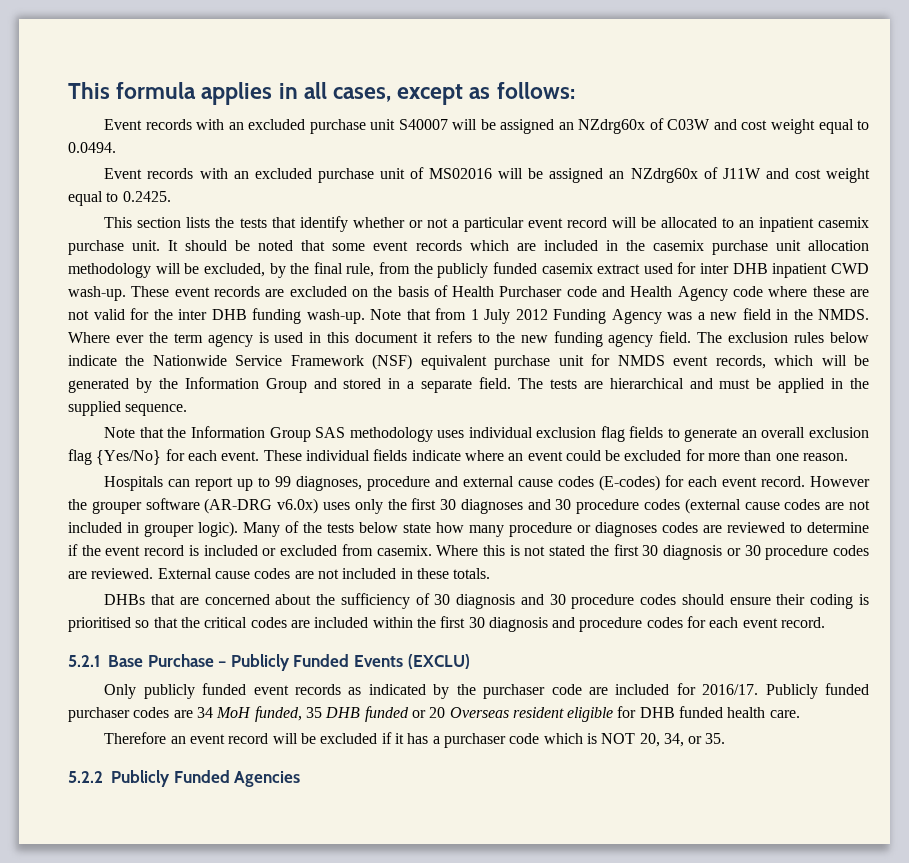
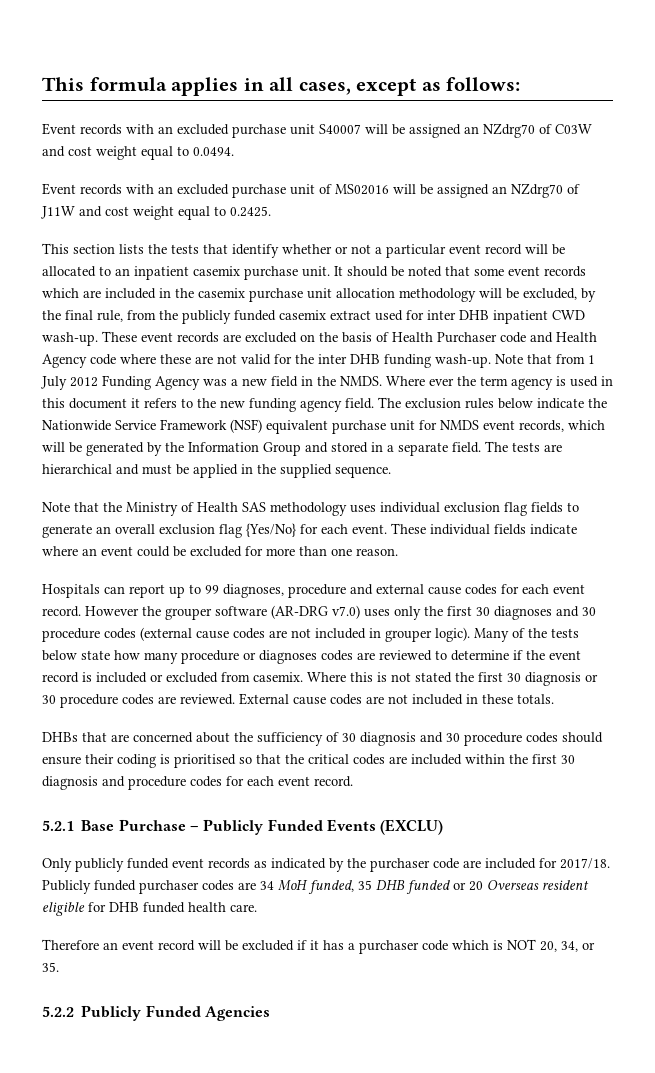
- Event records with an excluded purchase unit S40007 will be assigned an NZdrg60x of C03W and cost weight equal to 0.0494.
+ Event records with an excluded purchase unit S40007 will be assigned an NZdrg70 of C03W and cost weight equal to 0.0494.
- Event records with an excluded purchase unit of MS02016 will be assigned an NZdrg60x of J11W and cost weight equal to 0.2425.
+ Event records with an excluded purchase unit of MS02016 will be assigned an NZdrg70 of J11W and cost weight equal to 0.2425.
- Note that the Information Group SAS methodology uses individual exclusion flag fields to generate an overall exclusion flag {Yes/No} for each event.
+ Note that the Ministry of Health SAS methodology uses individual exclusion flag fields to generate an overall exclusion flag {Yes/No} for each event.
- Hospitals can report up to 99 diagnoses, procedure and external cause codes (E-codes) for each event record.
+ Hospitals can report up to 99 diagnoses, procedure and external cause codes for each event record.
- However the grouper software (AR-DRG v6.0x) uses only the first 30 diagnoses and 30 procedure codes (external cause codes are not included in grouper logic).
+ However the grouper software (AR-DRG v7.0) uses only the first 30 diagnoses and 30 procedure codes (external cause codes are not included in grouper logic).
- Only publicly funded event records as indicated by the purchaser code are included for 2016/17.
+ Only publicly funded event records as indicated by the purchaser code are included for 2017/18.

